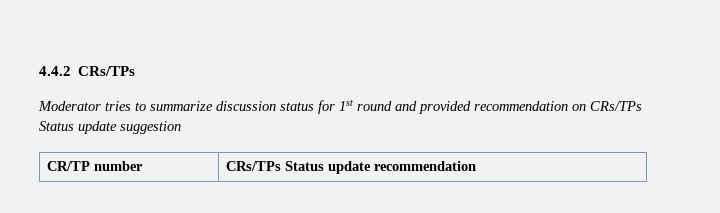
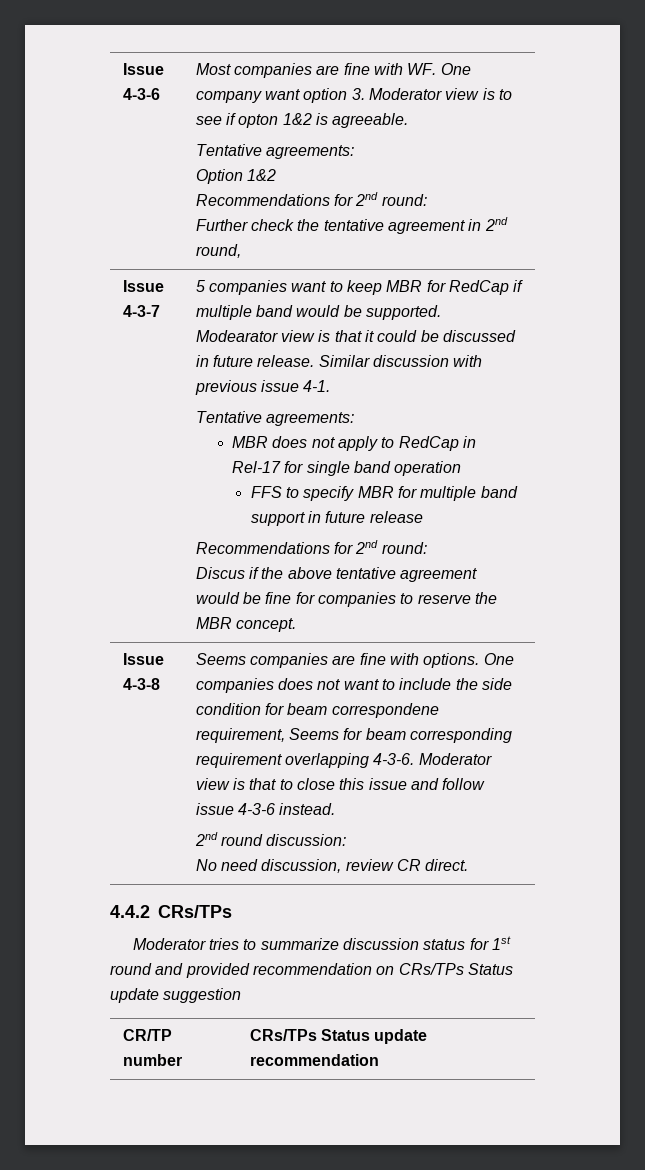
+ Issue 4-3-6 | Most companies are fine with WF. One company want option 3. Moderator view is to see if opton 1&2 is agreeable.
+ Tentative agreements:
+ Option 1&2
+ Recommendations for 2nd round:
+ Further check the tentative agreement in 2nd round,
+ Issue 4-3-7 | 5 companies want to keep MBR for RedCap if multiple band would be supported. Modearator view is that it could be discussed in future release. Similar discussion with previous issue 4-1.
+ Tentative agreements:
+ MBR does not apply to RedCap in Rel-17 for single band operation
+ FFS to specify MBR for multiple band support in future release
+ Recommendations for 2nd round:
+ Discus if the above tentative agreement would be fine for companies to reserve the MBR concept.
+ Issue 4-3-8 | Seems companies are fine with options. One companies does not want to include the side condition for beam correspondene requirement, Seems for beam corresponding requirement overlapping 4-3-6. Moderator view is that to close this issue and follow issue 4-3-6 instead.
+ 2nd round discussion:
+ No need discussion, review CR direct.

